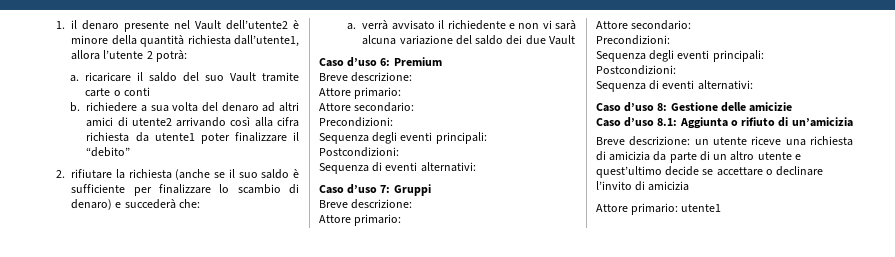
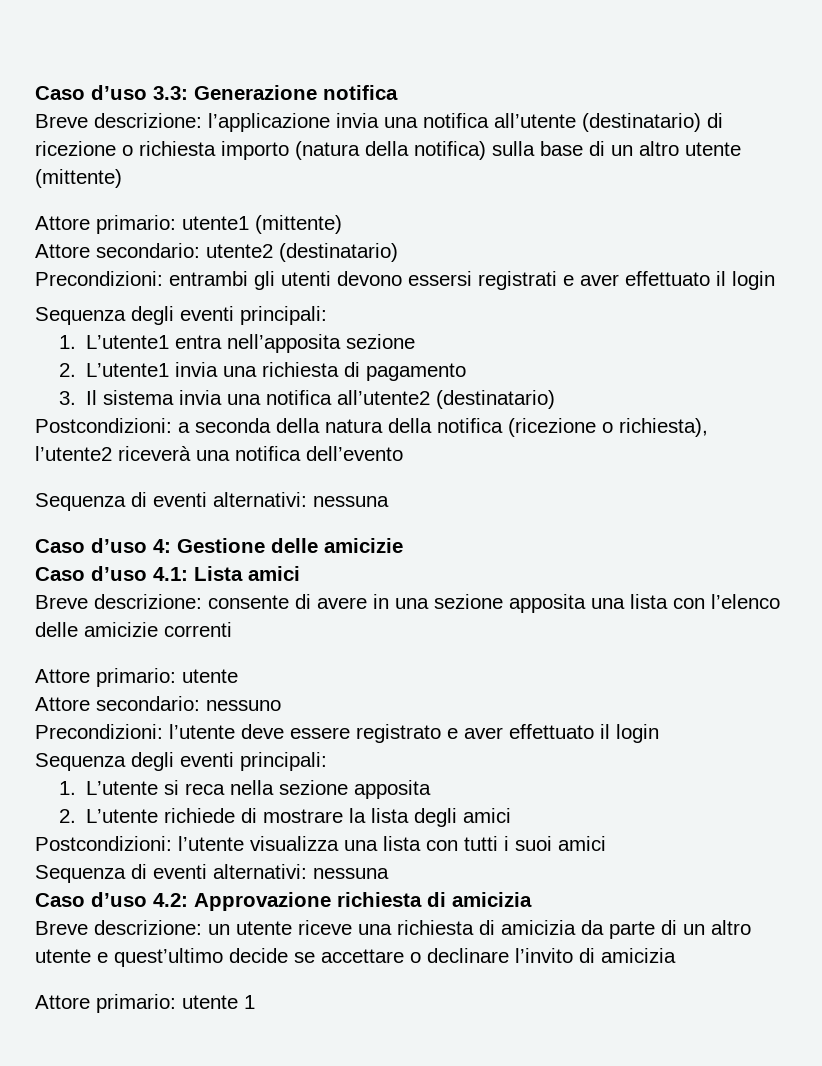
- 1. il denaro presente nel Vault dell’utente2 è minore della quantità richiesta dall’utente1, allora l’utente 2 potrà:
- a. ricaricare il saldo del suo Vault tramite carte o conti
- b. richiedere a sua volta del denaro ad altri amici di utente2 arrivando così alla cifra richiesta da utente1 poter finalizzare il “debito”
- 2. rifiutare la richiesta (anche se il suo saldo è sufficiente per finalizzare lo scambio di denaro) e succederà che:
- a. verrà avvisato il richiedente e non vi sarà alcuna variazione del saldo dei due Vault
- Caso d’uso 6: Premium
- Breve descrizione:
- Attore primario:
- Attore secondario:
- Precondizioni:
+ Caso d’uso 3.3: Generazione notifica
+ Breve descrizione: l’applicazione invia una notifica all’utente (destinatario) di ricezione o richiesta importo (natura della notifica) sulla base di un altro utente (mittente)
+ Attore primario: utente1 (mittente)
+ Attore secondario: utente2 (destinatario)
+ Precondizioni: entrambi gli utenti devono essersi registrati e aver effettuato il login
  Sequenza degli eventi principali:
- Postcondizioni:
- Sequenza di eventi alternativi:
- Caso d’uso 7: Gruppi
- Breve descrizione:
- Attore primario:
- Attore secondario:
- Precondizioni:
+ 1. L’utente1 entra nell’apposita sezione
+ 2. L’utente1 invia una richiesta di pagamento
+ 3. Il sistema invia una notifica all’utente2 (destinatario)
+ Postcondizioni: a seconda della natura della notifica (ricezione o richiesta), l’utente2 riceverà una notifica dell’evento
+ Sequenza di eventi alternativi: nessuna
+ Caso d’uso 4: Gestione delle amicizie
+ Caso d’uso 4.1: Lista amici
+ Breve descrizione: consente di avere in una sezione apposita una lista con l’elenco delle amicizie correnti
+ Attore primario: utente
+ Attore secondario: nessuno
+ Precondizioni: l’utente deve essere registrato e aver effettuato il login
  Sequenza degli eventi principali:
- Postcondizioni:
- Sequenza di eventi alternativi:
- Caso d’uso 8: Gestione delle amicizie
- Caso d’uso 8.1: Aggiunta o rifiuto di un’amicizia
+ 1. L’utente si reca nella sezione apposita
+ 2. L’utente richiede di mostrare la lista degli amici
+ Postcondizioni: l’utente visualizza una lista con tutti i suoi amici
+ Sequenza di eventi alternativi: nessuna
+ Caso d’uso 4.2: Approvazione richiesta di amicizia
- Attore primario: utente1
+ Attore primario: utente 1

